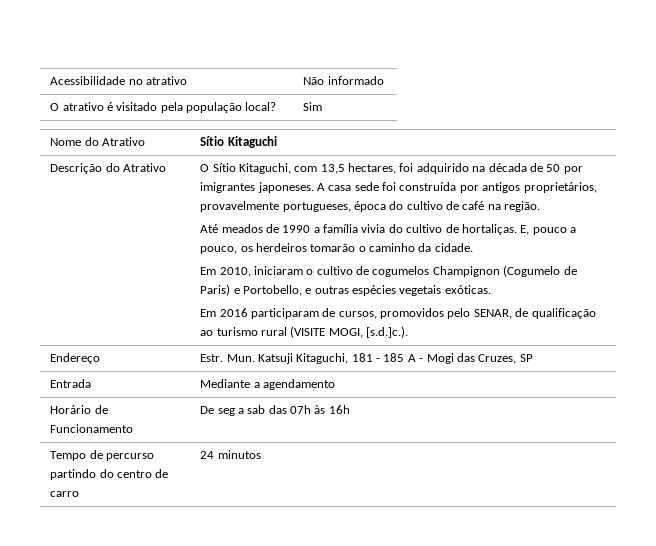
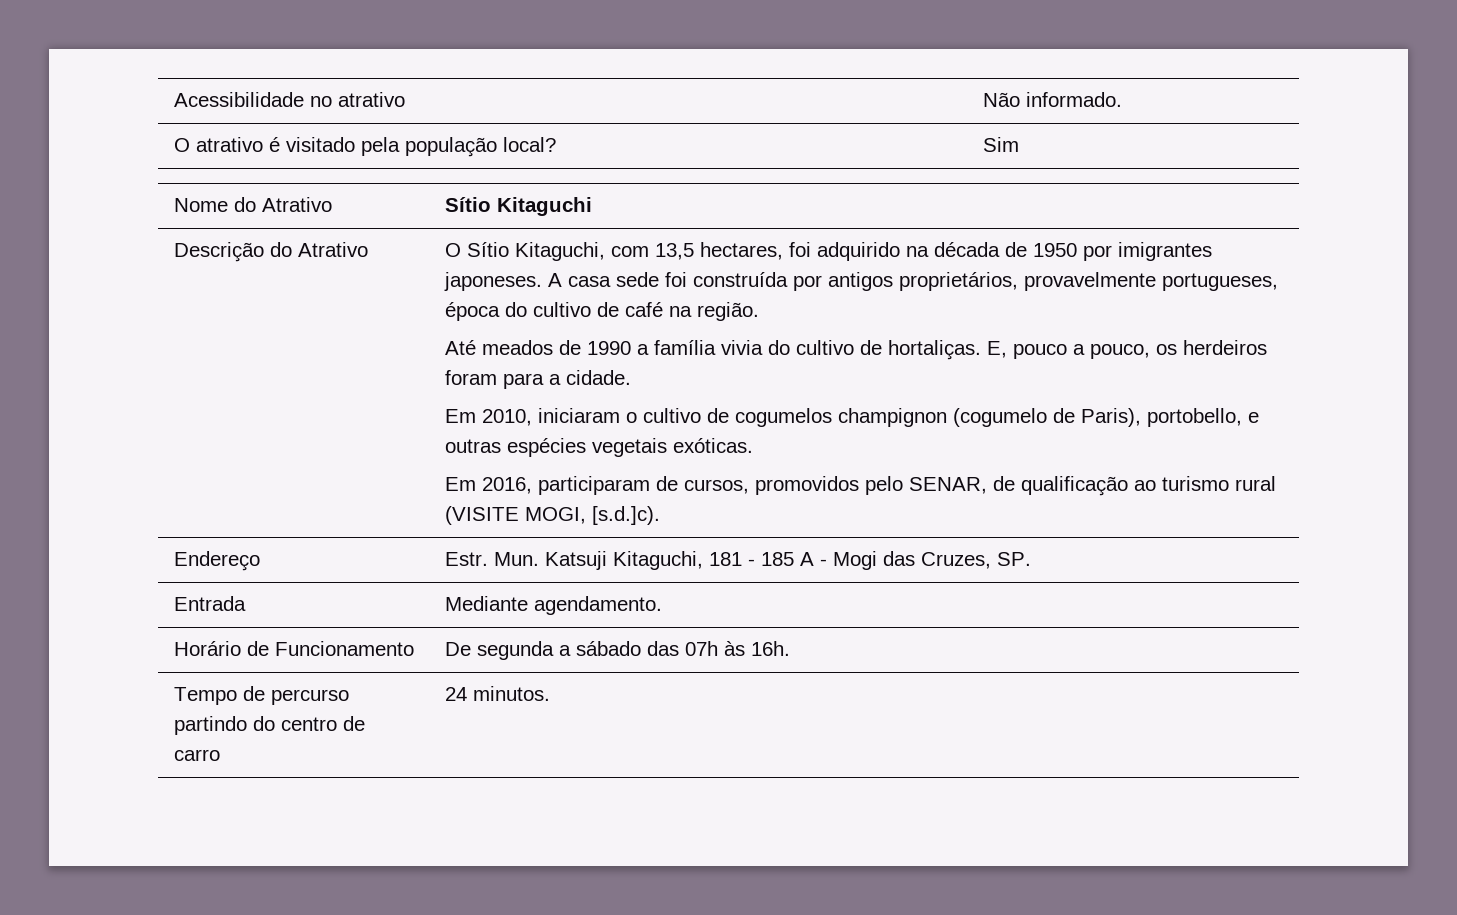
- Acessibilidade no atrativo | Não informado
+ Acessibilidade no atrativo | Não informado.
- O Sítio Kitaguchi, com 13,5 hectares, foi adquirido na década de 50 por imigrantes japoneses.
+ O Sítio Kitaguchi, com 13,5 hectares, foi adquirido na década de 1950 por imigrantes japoneses.
- E, pouco a pouco, os herdeiros tomarão o caminho da cidade.
+ E, pouco a pouco, os herdeiros foram para a cidade.
- Em 2010, iniciaram o cultivo de cogumelos Champignon (Cogumelo de Paris) e Portobello, e outras espécies vegetais exóticas.
+ Em 2010, iniciaram o cultivo de cogumelos champignon (cogumelo de Paris), portobello, e outras espécies vegetais exóticas.
- Em 2016 participaram de cursos, promovidos pelo SENAR, de qualificação ao turismo rural (VISITE MOGI, [s.d.]c.).
+ Em 2016, participaram de cursos, promovidos pelo SENAR, de qualificação ao turismo rural (VISITE MOGI, [s.d.]c).
- Endereço | Estr. Mun. Katsuji Kitaguchi, 181 - 185 A - Mogi das Cruzes, SP
+ Endereço | Estr. Mun. Katsuji Kitaguchi, 181 - 185 A - Mogi das Cruzes, SP.
- Entrada | Mediante a agendamento
+ Entrada | Mediante agendamento.
- Horário de Funcionamento | De seg a sab das 07h às 16h
+ Horário de Funcionamento | De segunda a sábado das 07h às 16h.
- Tempo de percurso partindo do centro de carro | 24 minutos
+ Tempo de percurso partindo do centro de carro | 24 minutos.

